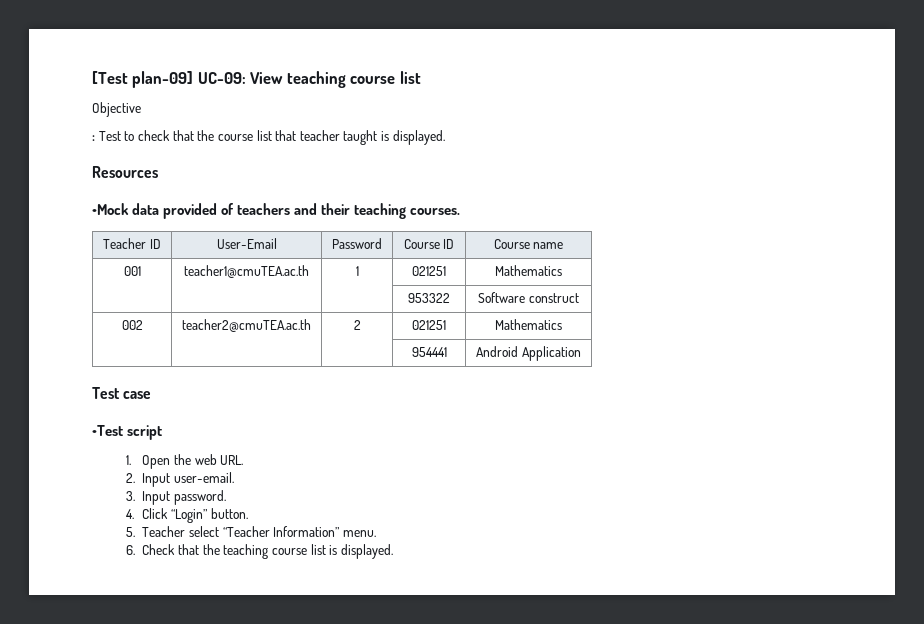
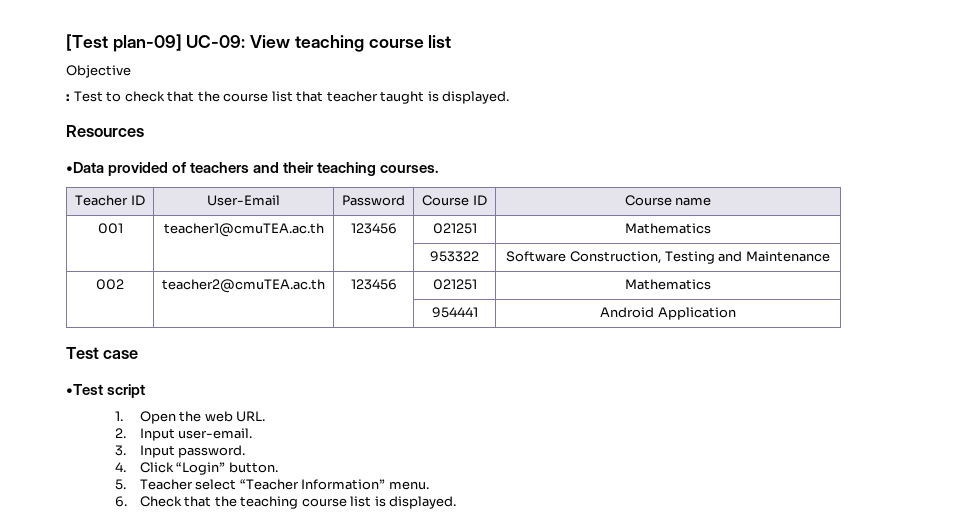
- •Mock data provided of teachers and their teaching courses.
+ •Data provided of teachers and their teaching courses.
- 001 | teacher1@cmuTEA.ac.th | 1 | 021251 | Mathematics
+ 001 | teacher1@cmuTEA.ac.th | 123456 | 021251 | Mathematics
- | | | 953322 | Software construct
+ | | | 953322 | Software Construction, Testing and Maintenance
- 002 | teacher2@cmuTEA.ac.th | 2 | 021251 | Mathematics
+ 002 | teacher2@cmuTEA.ac.th | 123456 | 021251 | Mathematics

